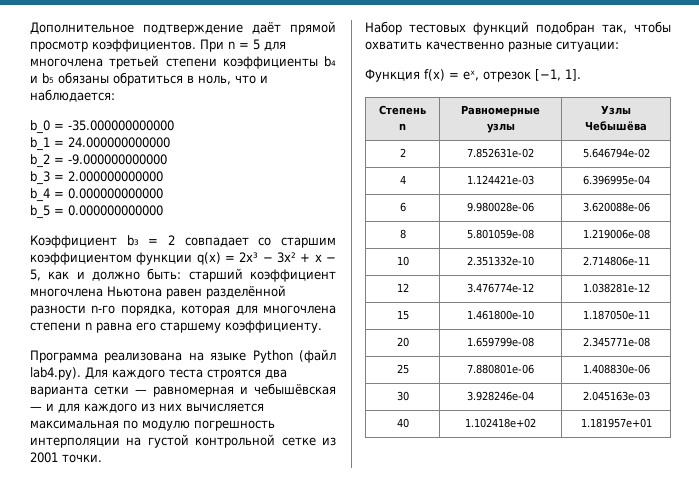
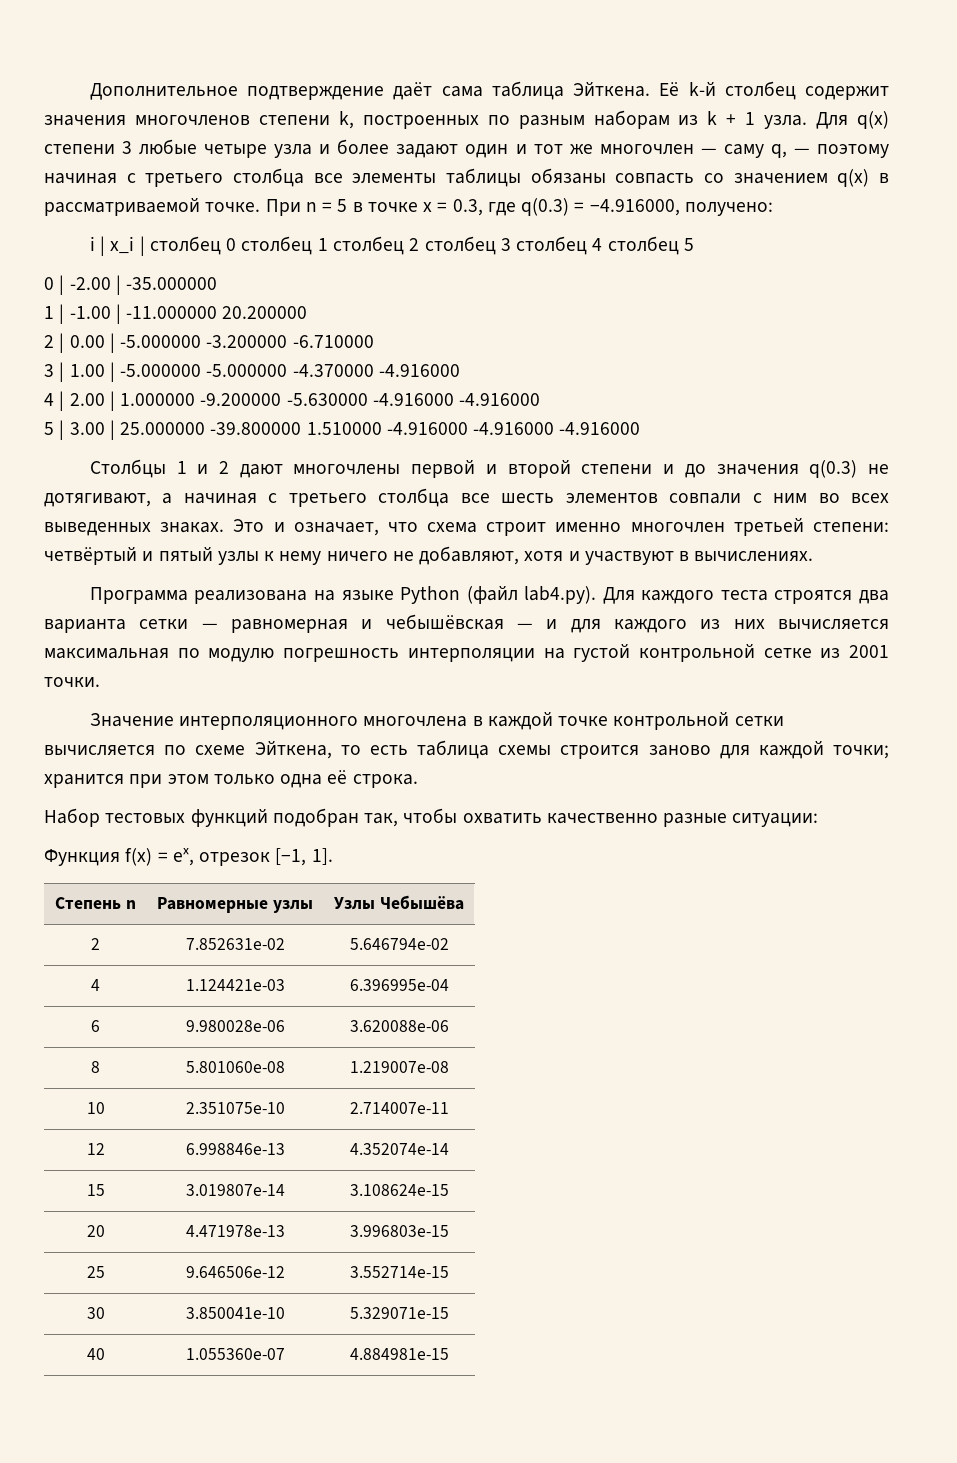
- Дополнительное подтверждение даёт прямой просмотр коэффициентов. При n = 5 для многочлена третьей степени коэффициенты b₄ и b₅ обязаны обратиться в ноль, что и наблюдается:
- b_0 = -35.000000000000
- b_1 = 24.000000000000
- b_2 = -9.000000000000
- b_3 = 2.000000000000
- b_4 = 0.000000000000
- b_5 = 0.000000000000
- Коэффициент b₃ = 2 совпадает со старшим коэффициентом функции q(x) = 2x³ − 3x² + x − 5, как и должно быть: старший коэффициент многочлена Ньютона равен разделённой разности n-го порядка, которая для многочлена степени n равна его старшему коэффициенту.
+ Дополнительное подтверждение даёт сама таблица Эйткена. Её k-й столбец содержит значения многочленов степени k, построенных по разным наборам из k + 1 узла. Для q(x) степени 3 любые четыре узла и более задают один и тот же многочлен — саму q, — поэтому начиная с третьего столбца все элементы таблицы обязаны совпасть со значением q(x) в рассматриваемой точке. При n = 5 в точке x = 0.3, где q(0.3) = −4.916000, получено:
+ i | x_i | столбец 0 столбец 1 столбец 2 столбец 3 столбец 4 столбец 5
+ 0 | -2.00 | -35.000000
+ 1 | -1.00 | -11.000000 20.200000
+ 2 | 0.00 | -5.000000 -3.200000 -6.710000
+ 3 | 1.00 | -5.000000 -5.000000 -4.370000 -4.916000
+ 4 | 2.00 | 1.000000 -9.200000 -5.630000 -4.916000 -4.916000
+ 5 | 3.00 | 25.000000 -39.800000 1.510000 -4.916000 -4.916000 -4.916000
+ Столбцы 1 и 2 дают многочлены первой и второй степени и до значения q(0.3) не дотягивают, а начиная с третьего столбца все шесть элементов совпали с ним во всех выведенных знаках. Это и означает, что схема строит именно многочлен третьей степени: четвёртый и пятый узлы к нему ничего не добавляют, хотя и участвуют в вычислениях.
+ Значение интерполяционного многочлена в каждой точке контрольной сетки вычисляется по схеме Эйткена, то есть таблица схемы строится заново для каждой точки; хранится при этом только одна её строка.
- 8 | 5.801059e-08 | 1.219006e-08
+ 8 | 5.801060e-08 | 1.219007e-08
- 10 | 2.351332e-10 | 2.714806e-11
+ 10 | 2.351075e-10 | 2.714007e-11
- 12 | 3.476774e-12 | 1.038281e-12
+ 12 | 6.998846e-13 | 4.352074e-14
- 15 | 1.461800e-10 | 1.187050e-11
+ 15 | 3.019807e-14 | 3.108624e-15
- 20 | 1.659799e-08 | 2.345771e-08
+ 20 | 4.471978e-13 | 3.996803e-15
- 25 | 7.880801e-06 | 1.408830e-06
+ 25 | 9.646506e-12 | 3.552714e-15
- 30 | 3.928246e-04 | 2.045163e-03
+ 30 | 3.850041e-10 | 5.329071e-15
- 40 | 1.102418e+02 | 1.181957e+01
+ 40 | 1.055360e-07 | 4.884981e-15

